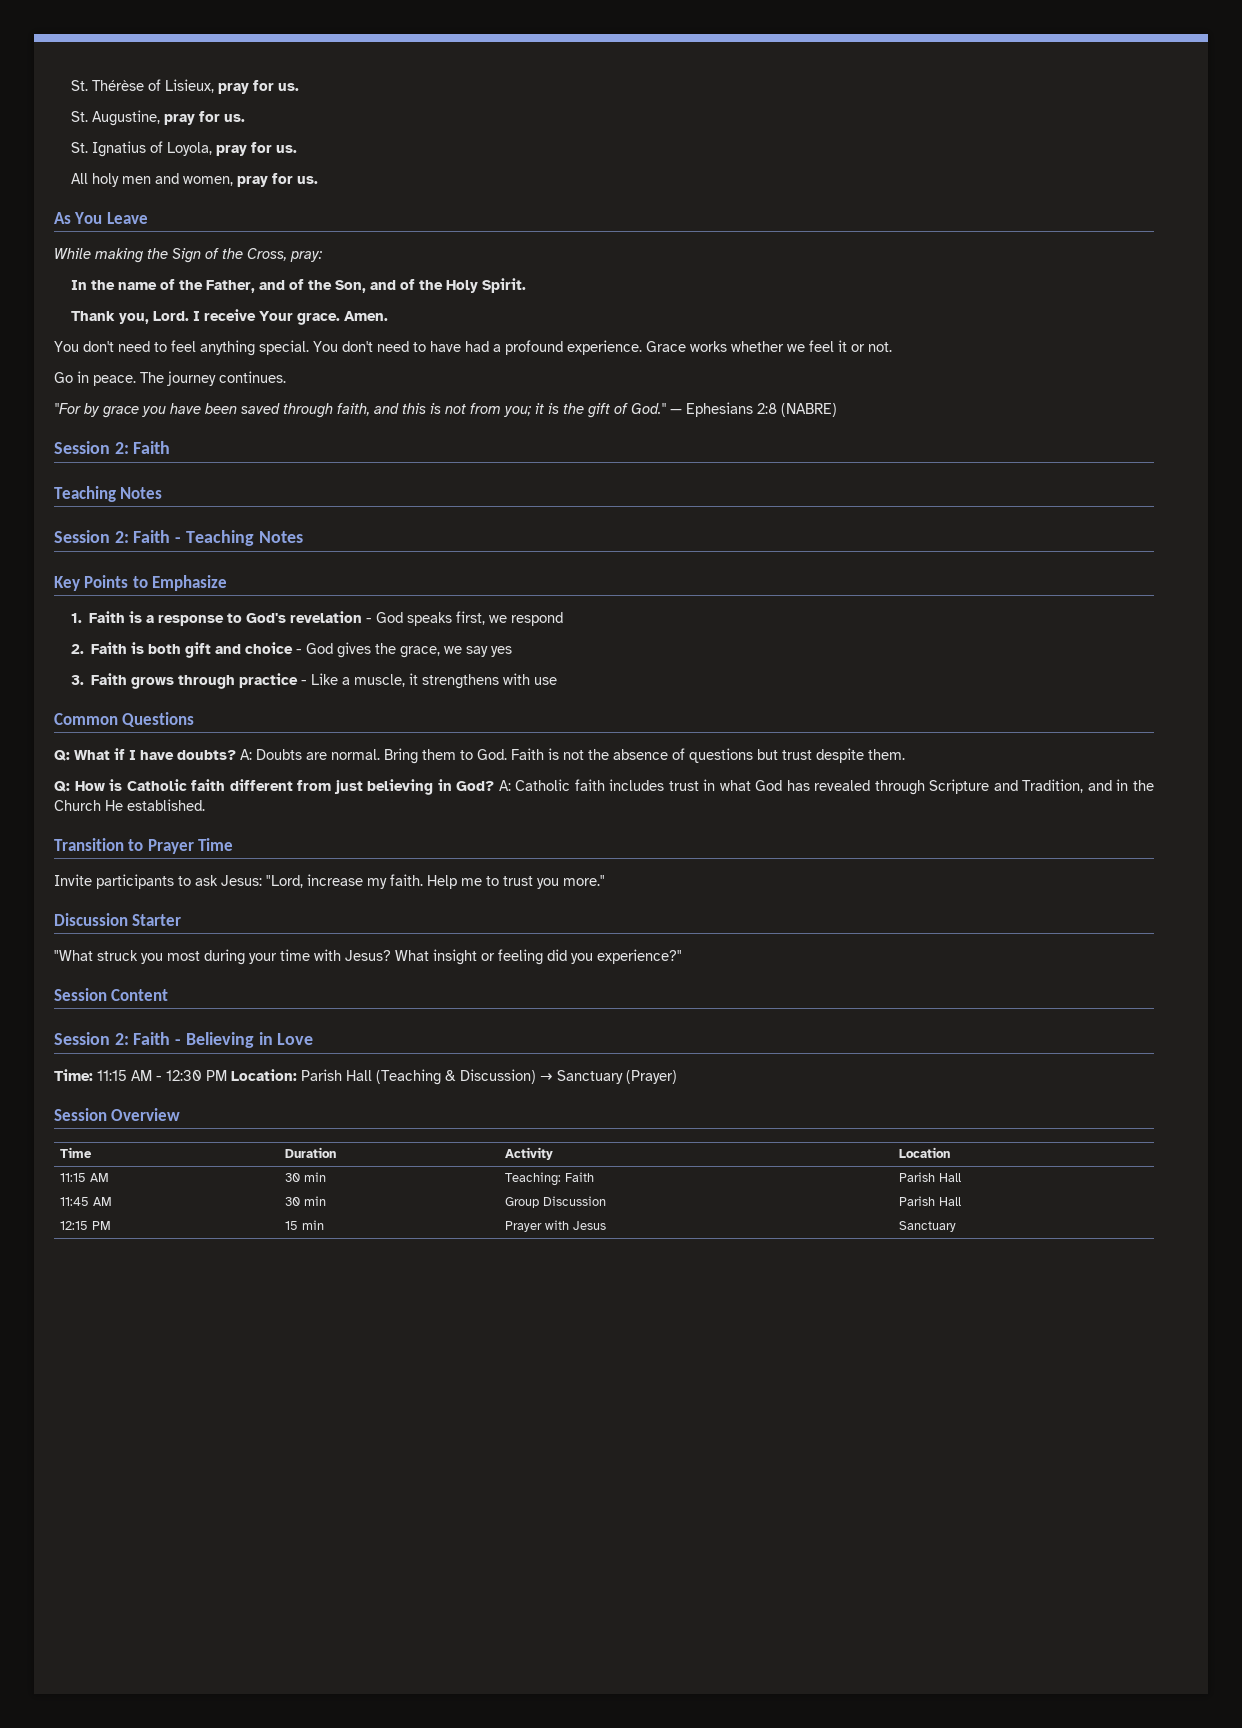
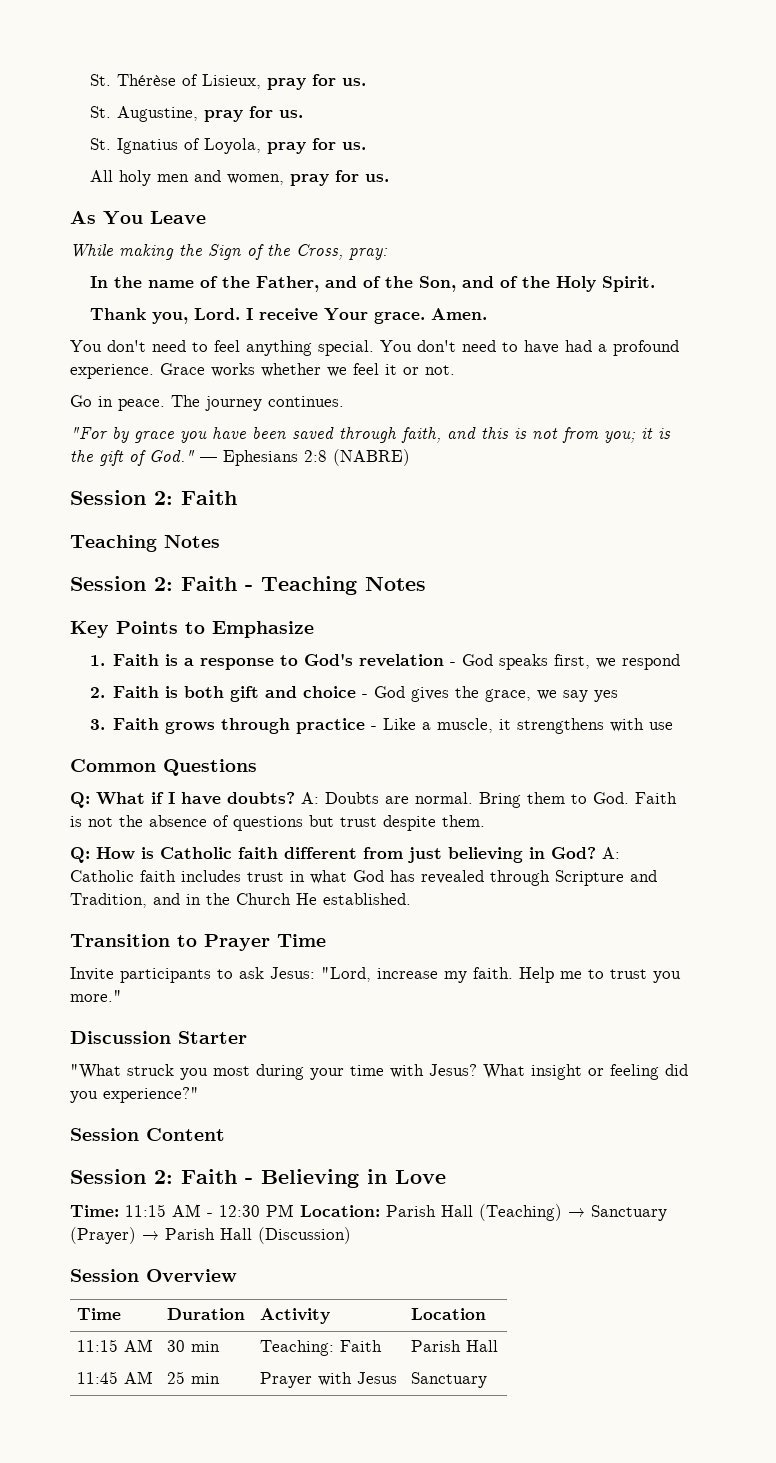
- Time: 11:15 AM - 12:30 PM Location: Parish Hall (Teaching & Discussion) → Sanctuary (Prayer)
+ Time: 11:15 AM - 12:30 PM Location: Parish Hall (Teaching) → Sanctuary (Prayer) → Parish Hall (Discussion)
- 11:45 AM | 30 min | Group Discussion | Parish Hall
- 12:15 PM | 15 min | Prayer with Jesus | Sanctuary
+ 11:45 AM | 25 min | Prayer with Jesus | Sanctuary

